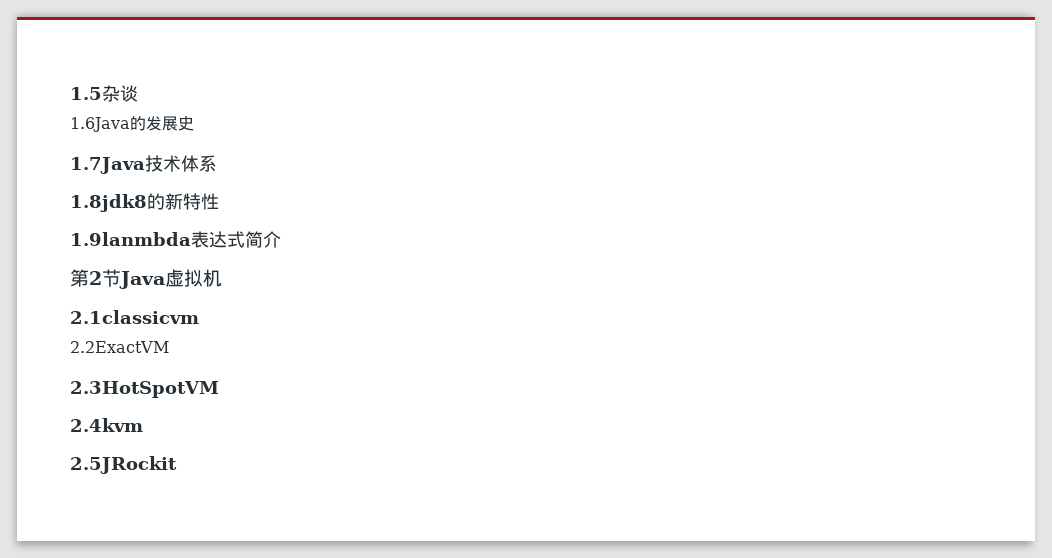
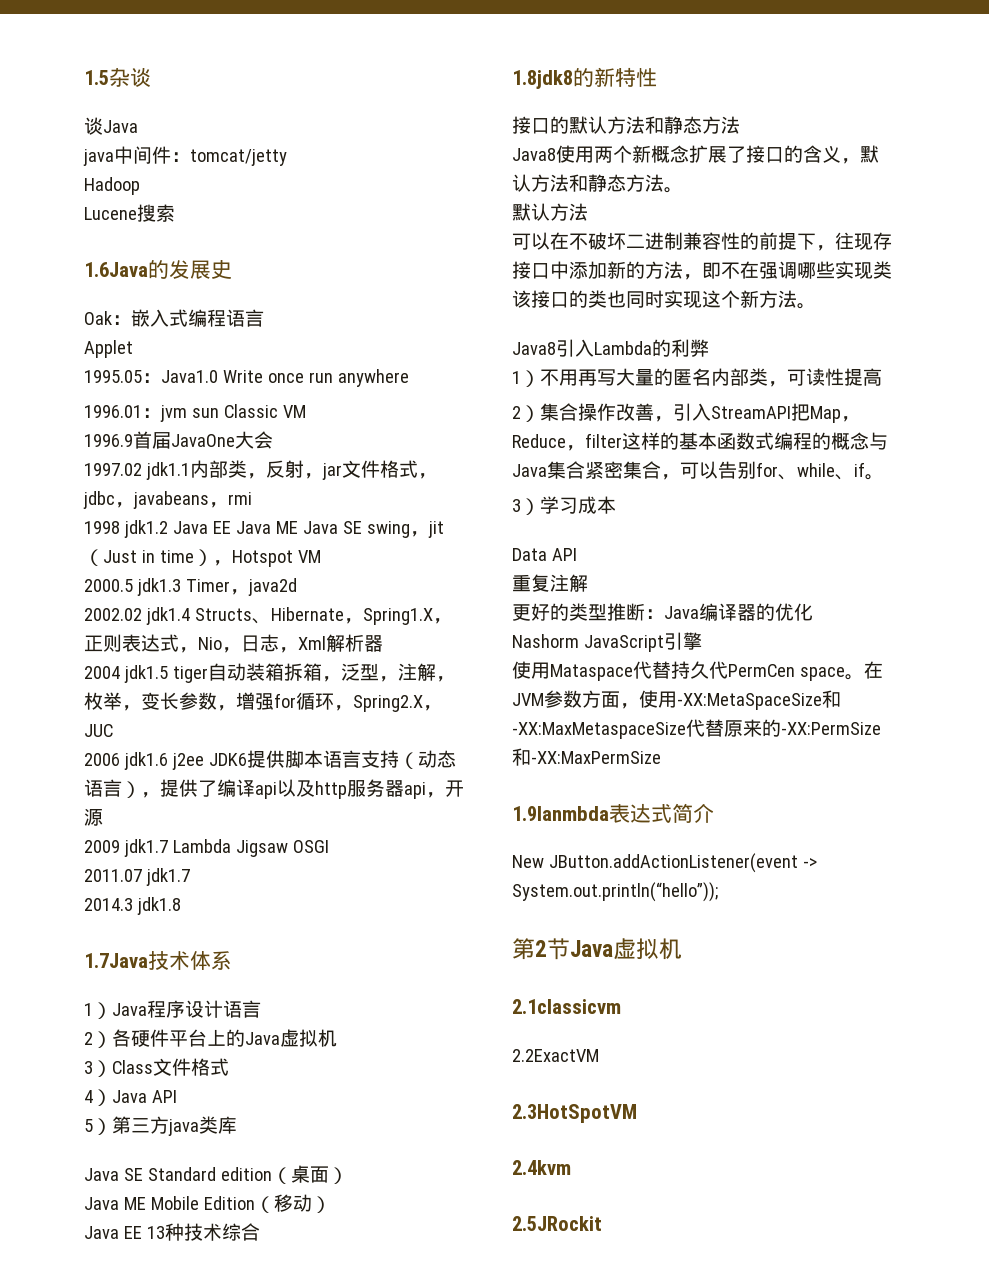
+ 谈Java
+ java中间件：tomcat/jetty
+ Hadoop
+ Lucene搜索
  1.6Java的发展史
+ Oak：嵌入式编程语言
+ Applet
+ 1995.05：Java1.0 Write once run anywhere
+ 1996.01：jvm sun Classic VM
+ 1996.9首届JavaOne大会
+ 1997.02 jdk1.1内部类，反射，jar文件格式，jdbc，javabeans，rmi
+ 1998 jdk1.2 Java EE Java ME Java SE swing，jit（Just in time），Hotspot VM
+ 2000.5 jdk1.3 Timer，java2d
+ 2002.02 jdk1.4 Structs、Hibernate，Spring1.X，正则表达式，Nio，日志，Xml解析器
+ 2004 jdk1.5 tiger自动装箱拆箱，泛型，注解，枚举，变长参数，增强for循环，Spring2.X，JUC
+ 2006 jdk1.6 j2ee JDK6提供脚本语言支持（动态语言），提供了编译api以及http服务器api，开源
+ 2009 jdk1.7 Lambda Jigsaw OSGI
+ 2011.07 jdk1.7
+ 2014.3 jdk1.8
  1.7Java技术体系
+ 1）Java程序设计语言
+ 2）各硬件平台上的Java虚拟机
+ 3）Class文件格式
+ 4）Java API
+ 5）第三方java类库
+ Java SE Standard edition（桌面）
+ Java ME Mobile Edition（移动）
+ Java EE 13种技术综合
  1.8jdk8的新特性
+ 接口的默认方法和静态方法
+ Java8使用两个新概念扩展了接口的含义，默认方法和静态方法。
+ 默认方法
+ 可以在不破坏二进制兼容性的前提下，往现存接口中添加新的方法，即不在强调哪些实现类该接口的类也同时实现这个新方法。
+ Java8引入Lambda的利弊
+ 1）不用再写大量的匿名内部类，可读性提高
+ 2）集合操作改善，引入StreamAPI把Map，Reduce，filter这样的基本函数式编程的概念与Java集合紧密集合，可以告别for、while、if。
+ 3）学习成本
+ Data API
+ 重复注解
+ 更好的类型推断：Java编译器的优化
+ Nashorm JavaScript引擎
+ 使用Mataspace代替持久代PermCen space。在JVM参数方面，使用-XX:MetaSpaceSize和-XX:MaxMetaspaceSize代替原来的-XX:PermSize和-XX:MaxPermSize
+ New JButton.addActionListener(event -> System.out.println(“hello”));

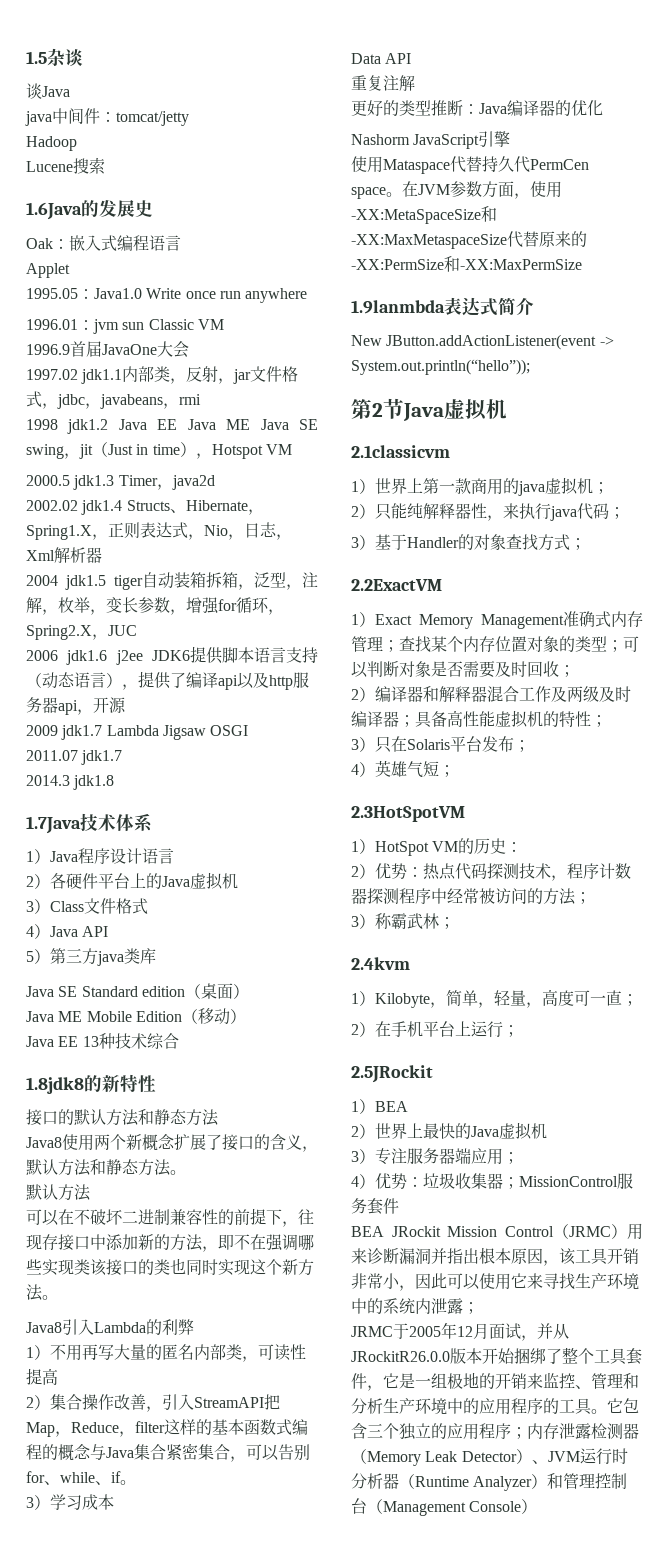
+ 1）世界上第一款商用的java虚拟机；
+ 2）只能纯解释器性，来执行java代码；
+ 3）基于Handler的对象查找方式；
  2.2ExactVM
+ 1）Exact Memory Management准确式内存管理；查找某个内存位置对象的类型；可以判断对象是否需要及时回收；
+ 2）编译器和解释器混合工作及两级及时编译器；具备高性能虚拟机的特性；
+ 3）只在Solaris平台发布；
+ 4）英雄气短；
  2.3HotSpotVM
+ 1）HotSpot VM的历史：
+ 2）优势：热点代码探测技术，程序计数器探测程序中经常被访问的方法；
+ 3）称霸武林；
  2.4kvm
+ 1）Kilobyte，简单，轻量，高度可一直；
+ 2）在手机平台上运行；
  2.5JRockit
+ 1）BEA
+ 2）世界上最快的Java虚拟机
+ 3）专注服务器端应用；
+ 4）优势：垃圾收集器；MissionControl服务套件
+ BEA JRockit Mission Control（JRMC）用来诊断漏洞并指出根本原因，该工具开销非常小，因此可以使用它来寻找生产环境中的系统内泄露；
+ JRMC于2005年12月面试，并从JRockitR26.0.0版本开始捆绑了整个工具套件，它是一组极地的开销来监控、管理和分析生产环境中的应用程序的工具。它包含三个独立的应用程序；内存泄露检测器（Memory Leak Detector）、JVM运行时分析器（Runtime Analyzer）和管理控制台（Management Console）

